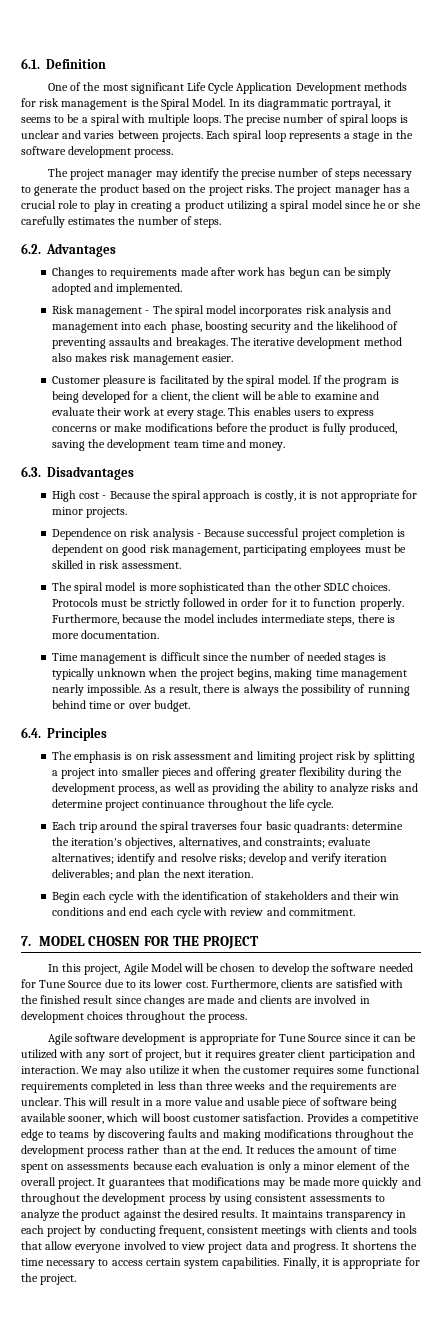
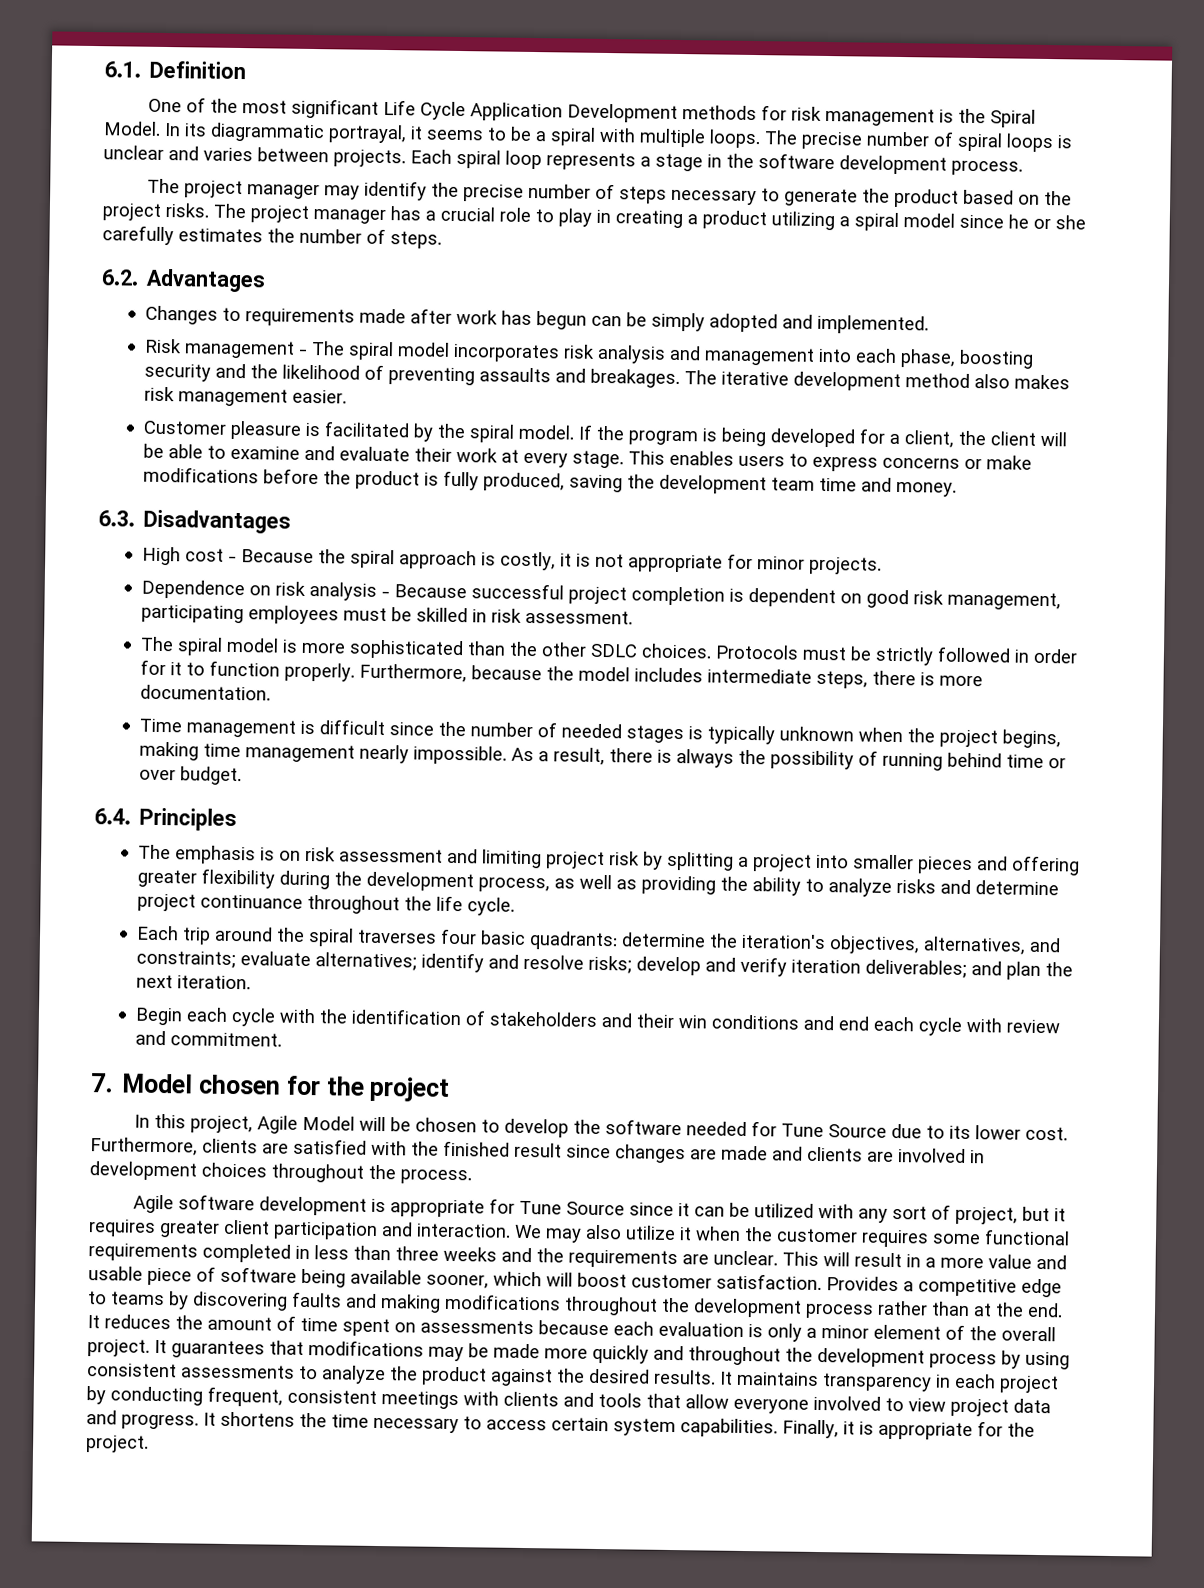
- 7. MODEL CHOSEN FOR THE PROJECT
+ 7. Model chosen for the project

